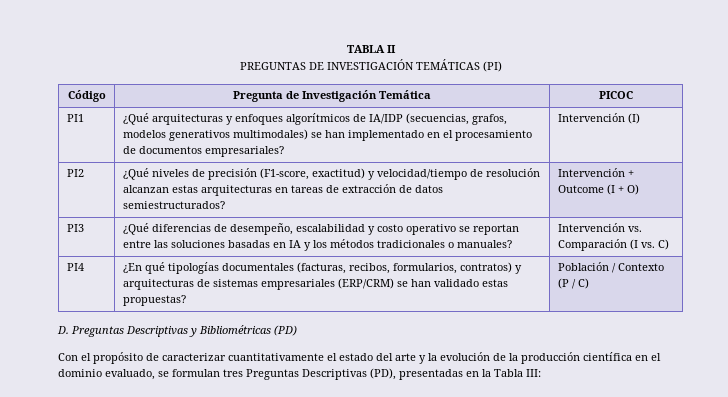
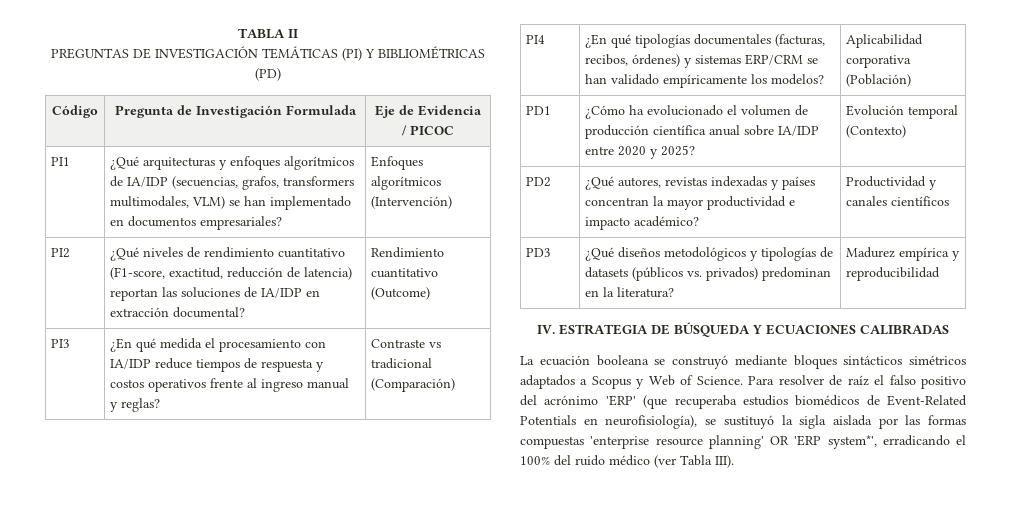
- PREGUNTAS DE INVESTIGACIÓN TEMÁTICAS (PI)
+ PREGUNTAS DE INVESTIGACIÓN TEMÁTICAS (PI) Y BIBLIOMÉTRICAS (PD)
- Código | Pregunta de Investigación Temática | PICOC
+ Código | Pregunta de Investigación Formulada | Eje de Evidencia / PICOC
- PI1 | ¿Qué arquitecturas y enfoques algorítmicos de IA/IDP (secuencias, grafos, modelos generativos multimodales) se han implementado en el procesamiento de documentos empresariales? | Intervención (I)
+ PI1 | ¿Qué arquitecturas y enfoques algorítmicos de IA/IDP (secuencias, grafos, transformers multimodales, VLM) se han implementado en documentos empresariales? | Enfoques algorítmicos (Intervención)
- PI2 | ¿Qué niveles de precisión (F1-score, exactitud) y velocidad/tiempo de resolución alcanzan estas arquitecturas en tareas de extracción de datos semiestructurados? | Intervención + Outcome (I + O)
- PI3 | ¿Qué diferencias de desempeño, escalabilidad y costo operativo se reportan entre las soluciones basadas en IA y los métodos tradicionales o manuales? | Intervención vs. Comparación (I vs. C)
+ PI2 | ¿Qué niveles de rendimiento cuantitativo (F1-score, exactitud, reducción de latencia) reportan las soluciones de IA/IDP en extracción documental? | Rendimiento cuantitativo (Outcome)
+ PI3 | ¿En qué medida el procesamiento con IA/IDP reduce tiempos de respuesta y costos operativos frente al ingreso manual y reglas? | Contraste vs tradicional (Comparación)
- PI4 | ¿En qué tipologías documentales (facturas, recibos, formularios, contratos) y arquitecturas de sistemas empresariales (ERP/CRM) se han validado estas propuestas? | Población / Contexto (P / C)
- D. Preguntas Descriptivas y Bibliométricas (PD)
- Con el propósito de caracterizar cuantitativamente el estado del arte y la evolución de la producción científica en el dominio evaluado, se formulan tres Preguntas Descriptivas (PD), presentadas en la Tabla III:
+ PI4 | ¿En qué tipologías documentales (facturas, recibos, órdenes) y sistemas ERP/CRM se han validado empíricamente los modelos? | Aplicabilidad corporativa (Población)
+ PD1 | ¿Cómo ha evolucionado el volumen de producción científica anual sobre IA/IDP entre 2020 y 2025? | Evolución temporal (Contexto)
+ PD2 | ¿Qué autores, revistas indexadas y países concentran la mayor productividad e impacto académico? | Productividad y canales científicos
+ PD3 | ¿Qué diseños metodológicos y tipologías de datasets (públicos vs. privados) predominan en la literatura? | Madurez empírica y reproducibilidad
+ IV. ESTRATEGIA DE BÚSQUEDA Y ECUACIONES CALIBRADAS
+ La ecuación booleana se construyó mediante bloques sintácticos simétricos adaptados a Scopus y Web of Science. Para resolver de raíz el falso positivo del acrónimo 'ERP' (que recuperaba estudios biomédicos de Event-Related Potentials en neurofisiología), se sustituyó la sigla aislada por las formas compuestas 'enterprise resource planning' OR 'ERP system*', erradicando el 100% del ruido médico (ver Tabla III).

